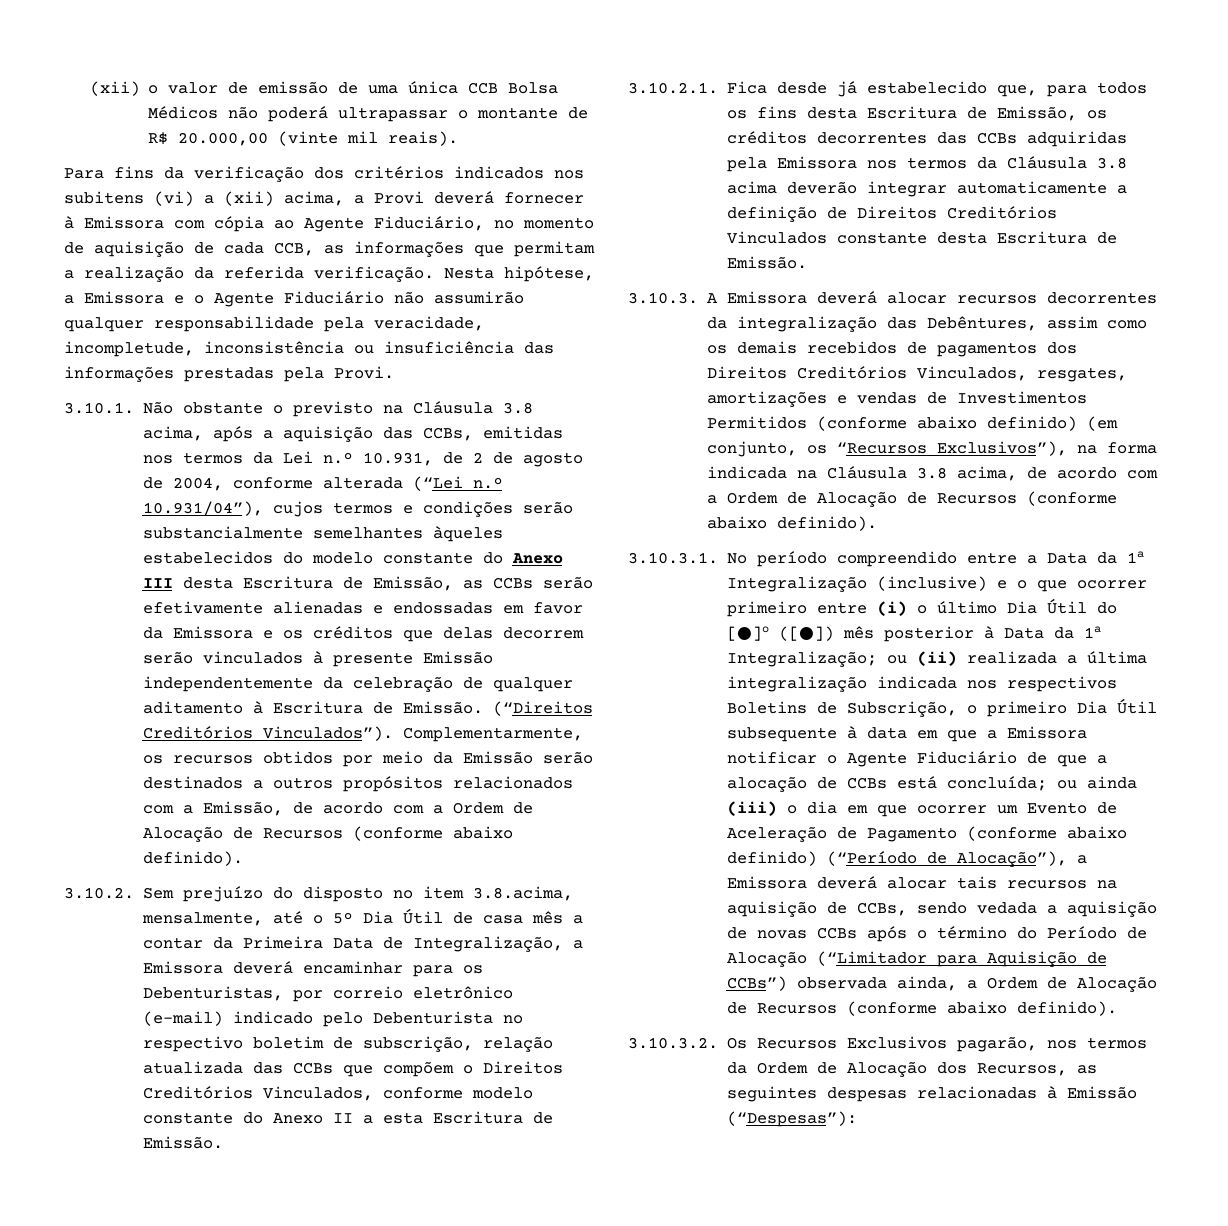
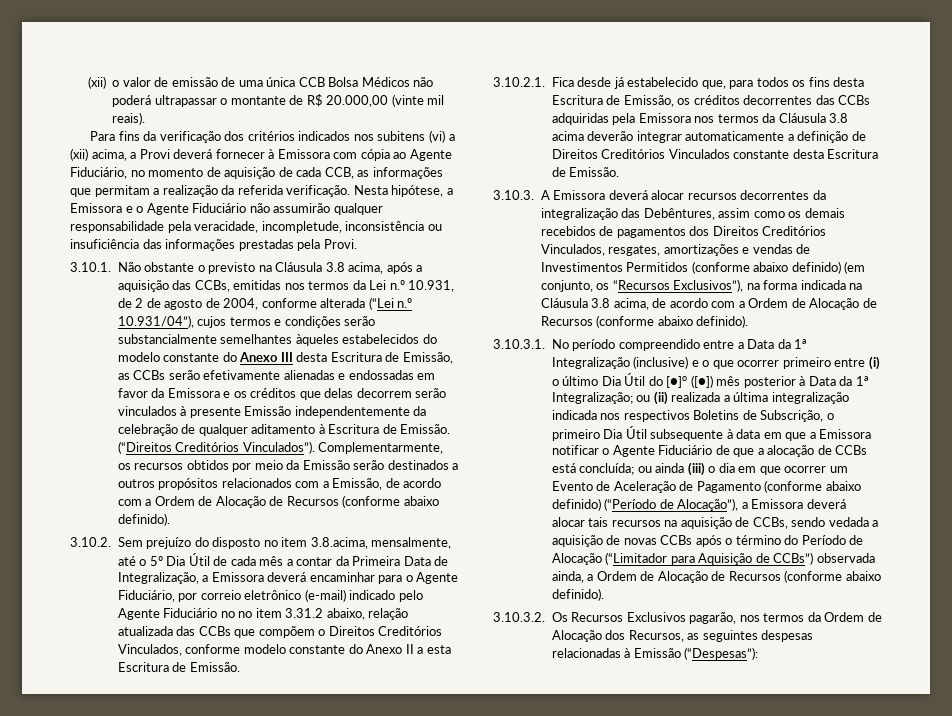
- 3.10.2. Sem prejuízo do disposto no item 3.8.acima, mensalmente, até o 5º Dia Útil de casa mês a contar da Primeira Data de Integralização, a Emissora deverá encaminhar para os Debenturistas, por correio eletrônico (e-mail) indicado pelo Debenturista no respectivo boletim de subscrição, relação atualizada das CCBs que compõem o Direitos Creditórios Vinculados, conforme modelo constante do Anexo II a esta Escritura de Emissão.
+ 3.10.2. Sem prejuízo do disposto no item 3.8.acima, mensalmente, até o 5º Dia Útil de cada mês a contar da Primeira Data de Integralização, a Emissora deverá encaminhar para o Agente Fiduciário, por correio eletrônico (e-mail) indicado pelo Agente Fiduciário no no item 3.31.2 abaixo, relação atualizada das CCBs que compõem o Direitos Creditórios Vinculados, conforme modelo constante do Anexo II a esta Escritura de Emissão.

